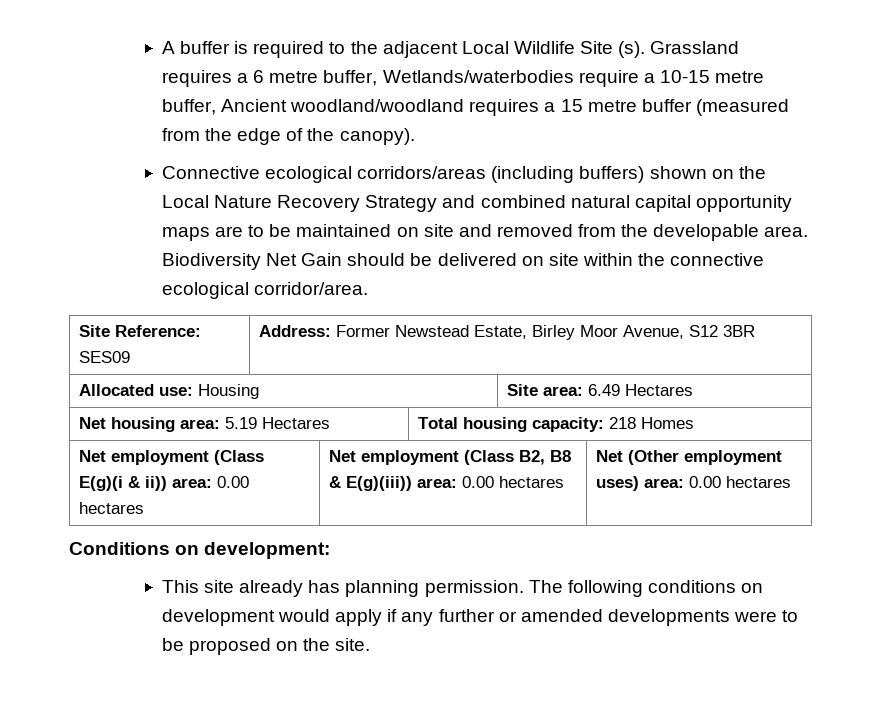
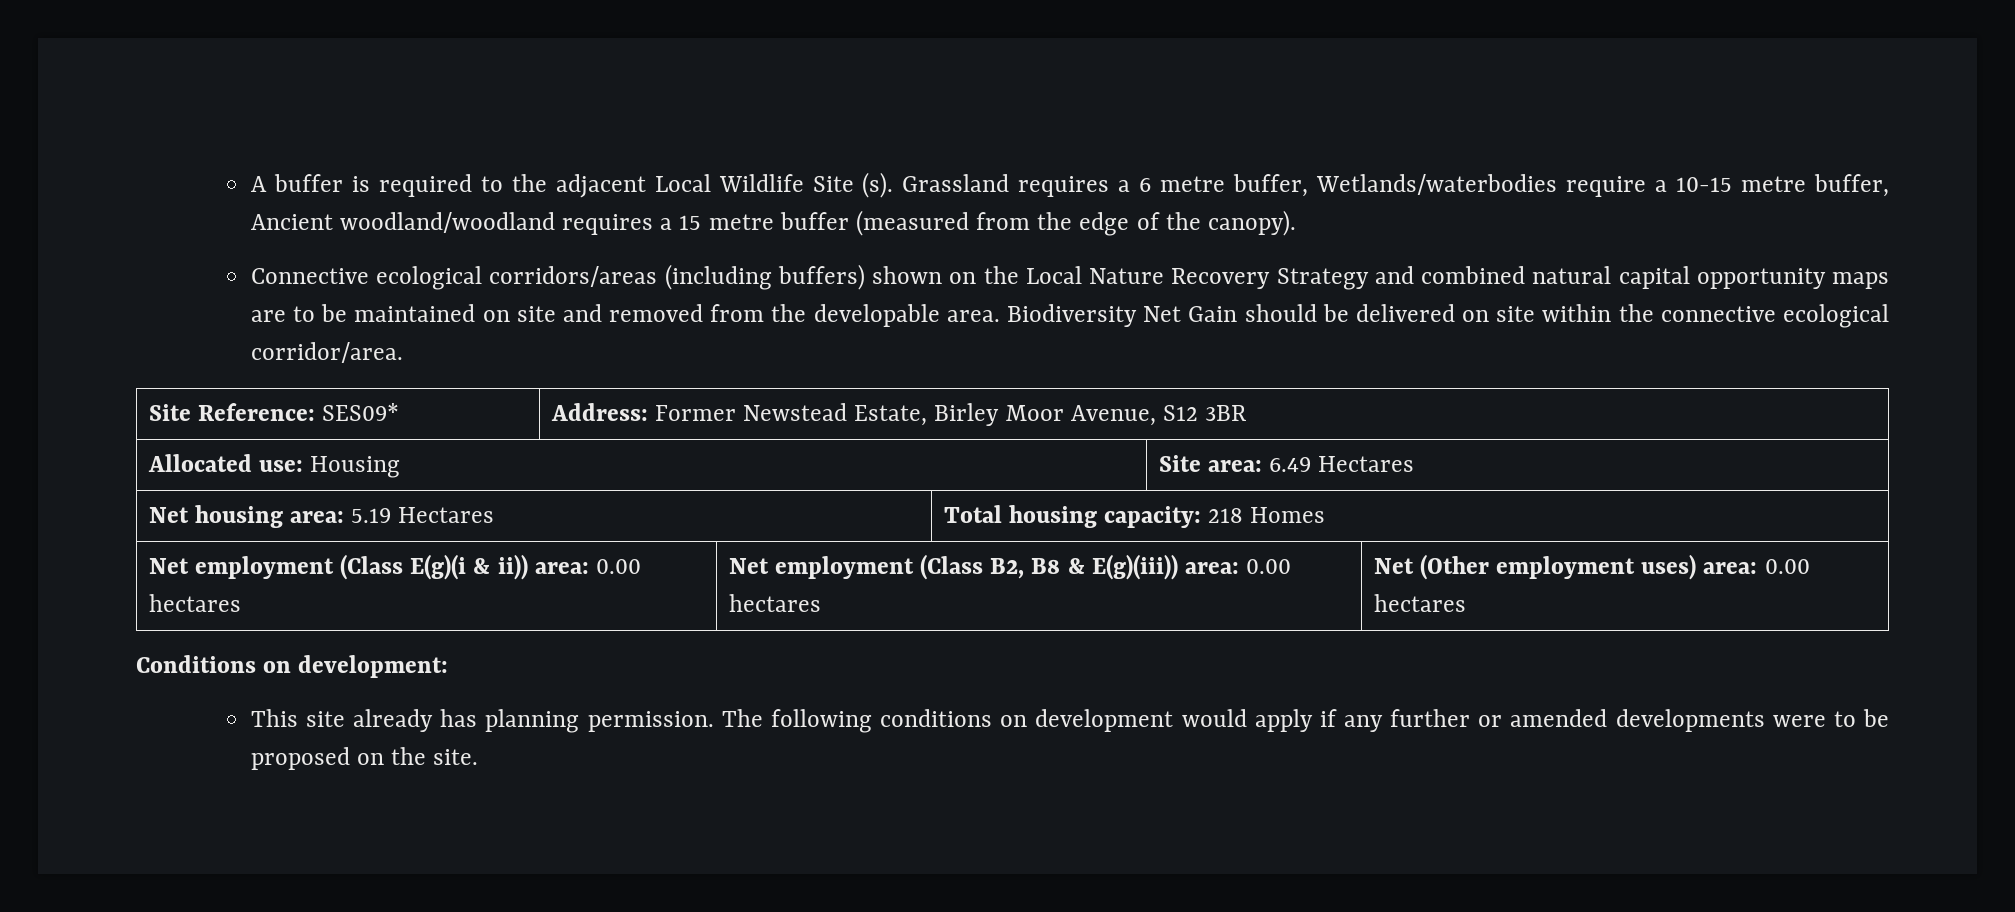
- Site Reference: SES09 | Address: Former Newstead Estate, Birley Moor Avenue, S12 3BR
+ Site Reference: SES09* | Address: Former Newstead Estate, Birley Moor Avenue, S12 3BR

